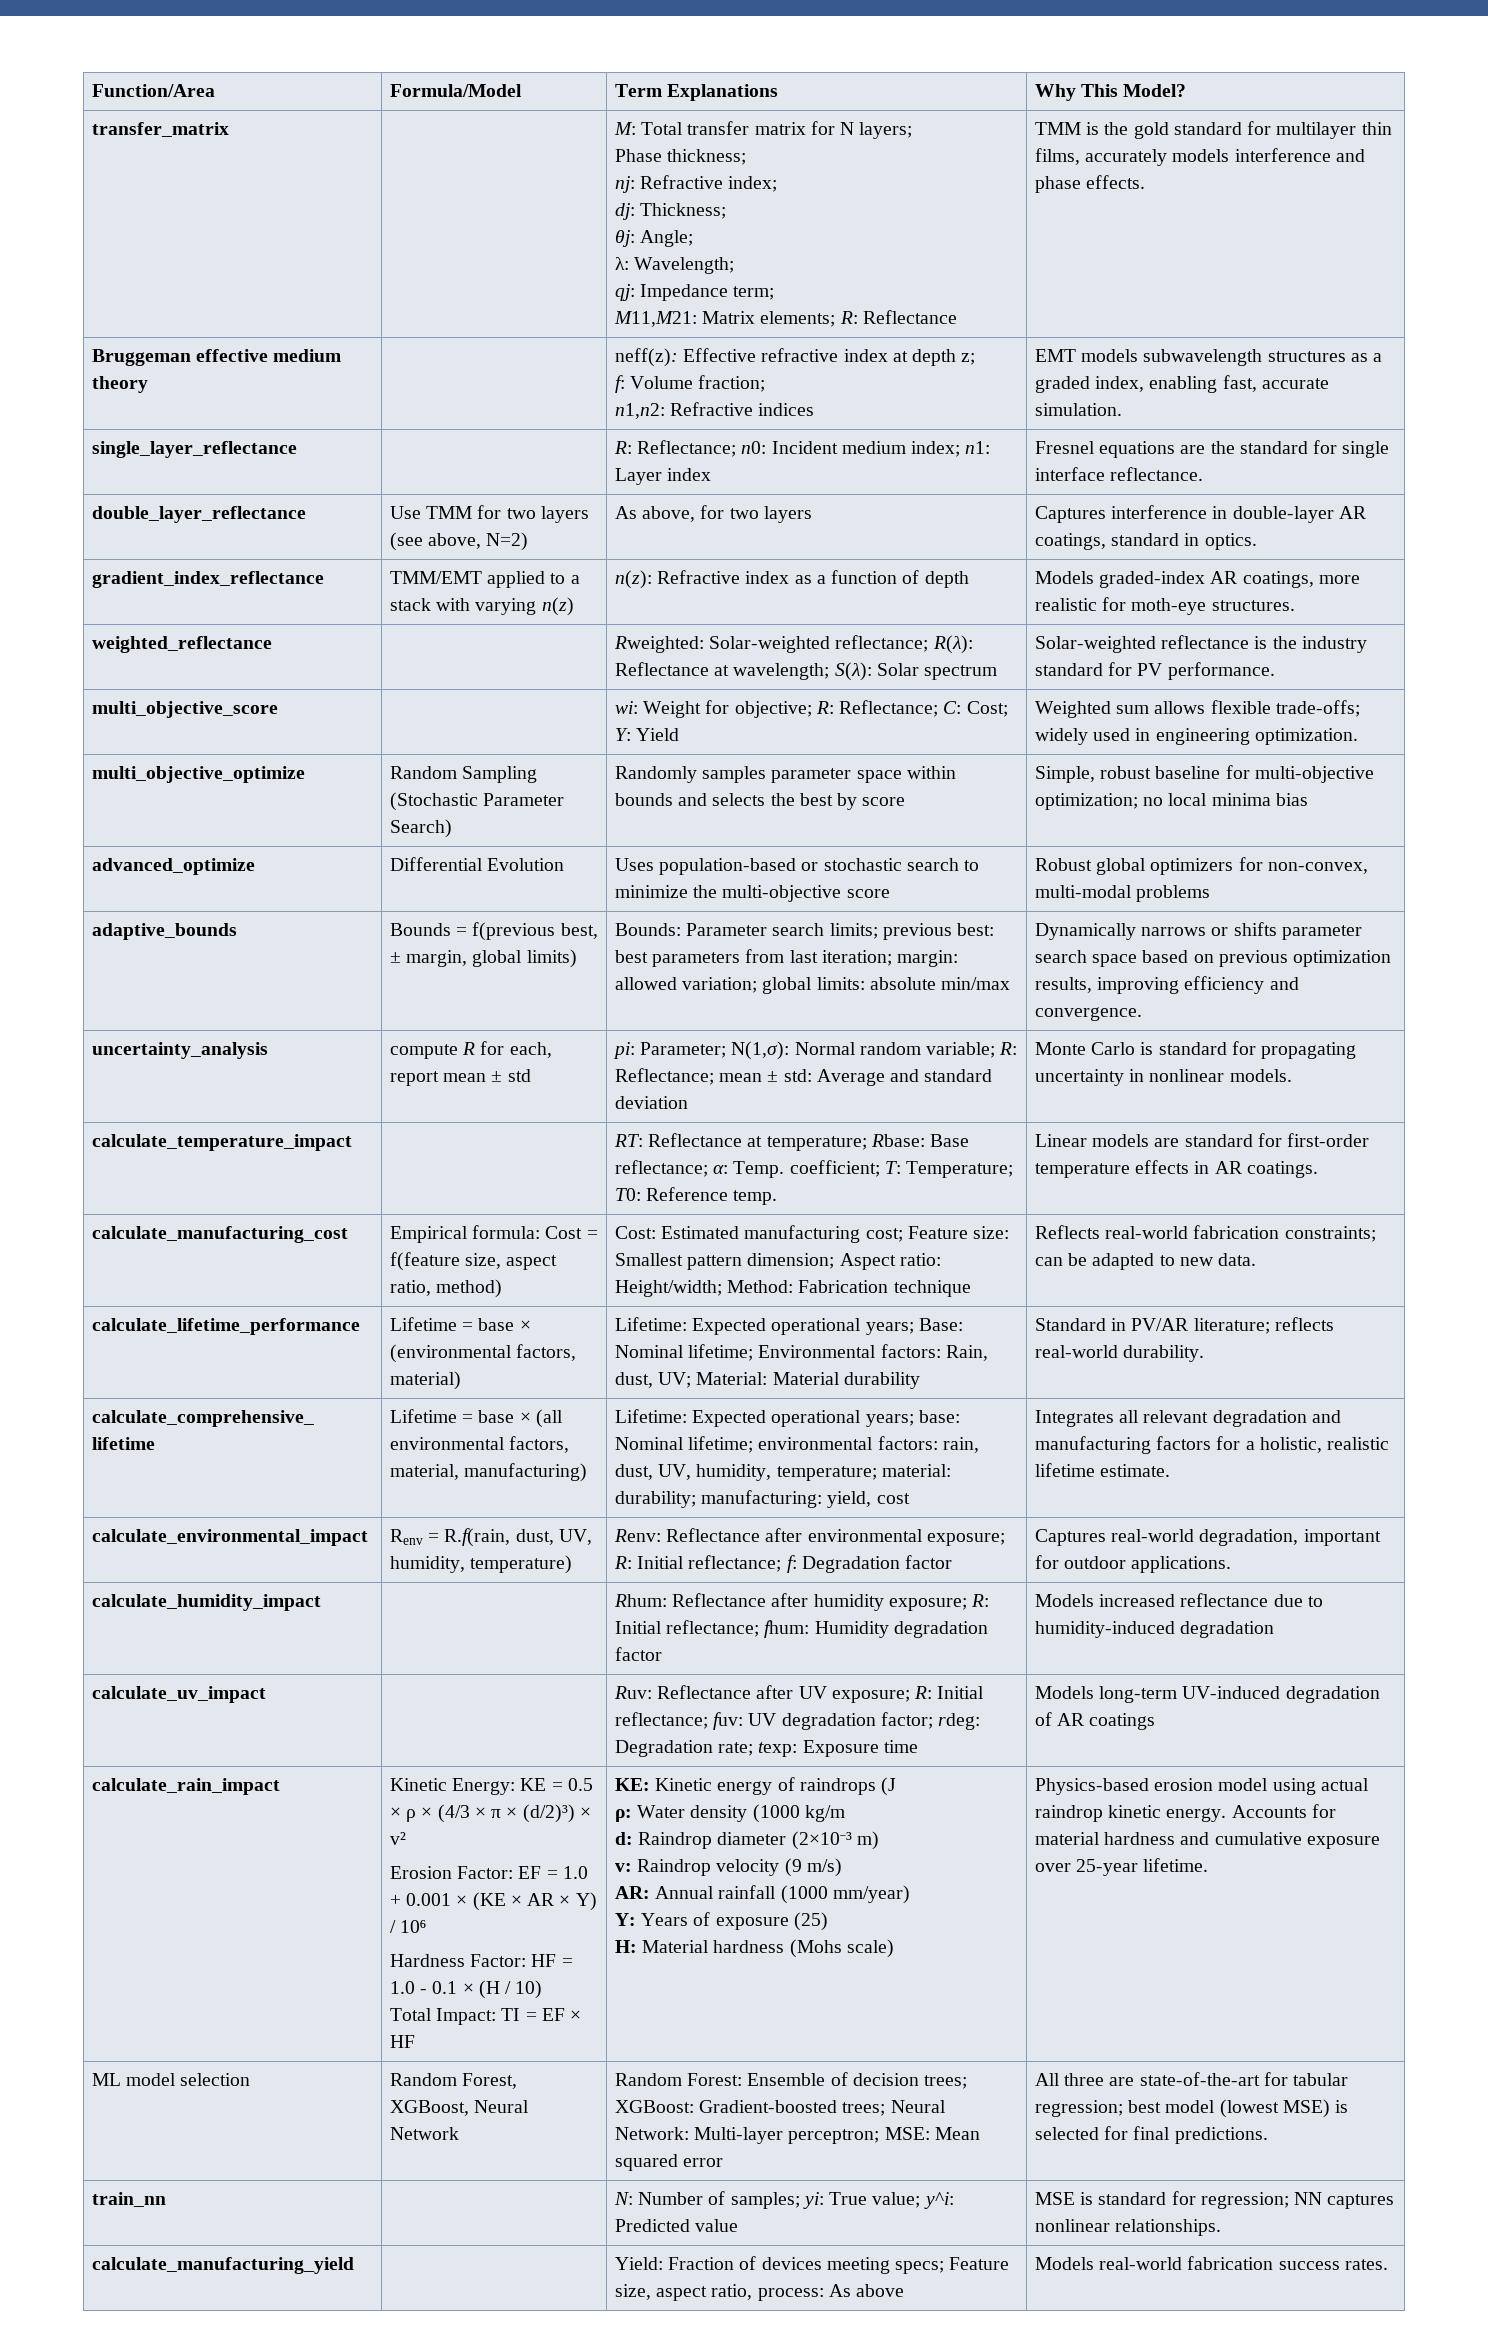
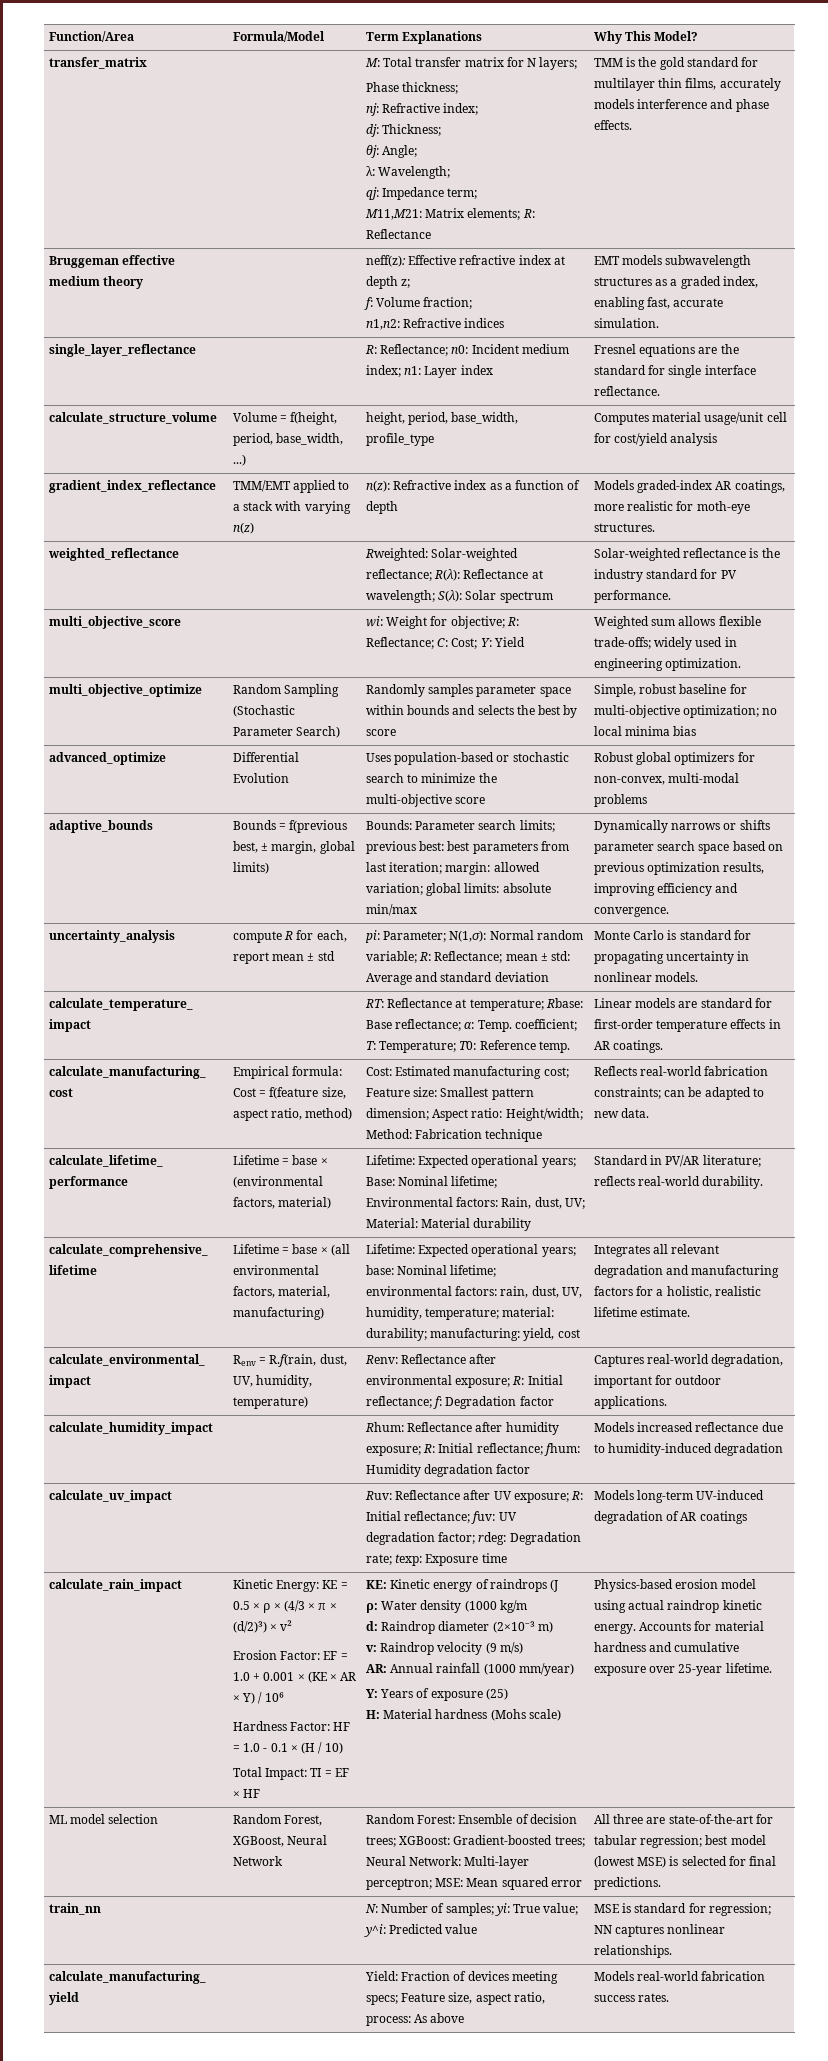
- double_layer_reflectance | Use TMM for two layers (see above, N=2) | As above, for two layers | Captures interference in double-layer AR coatings, standard in optics.
+ calculate_structure_volume | Volume = f(height, period, base_width, ...) | height, period, base_width, profile_type | Computes material usage/unit cell for cost/yield analysis

